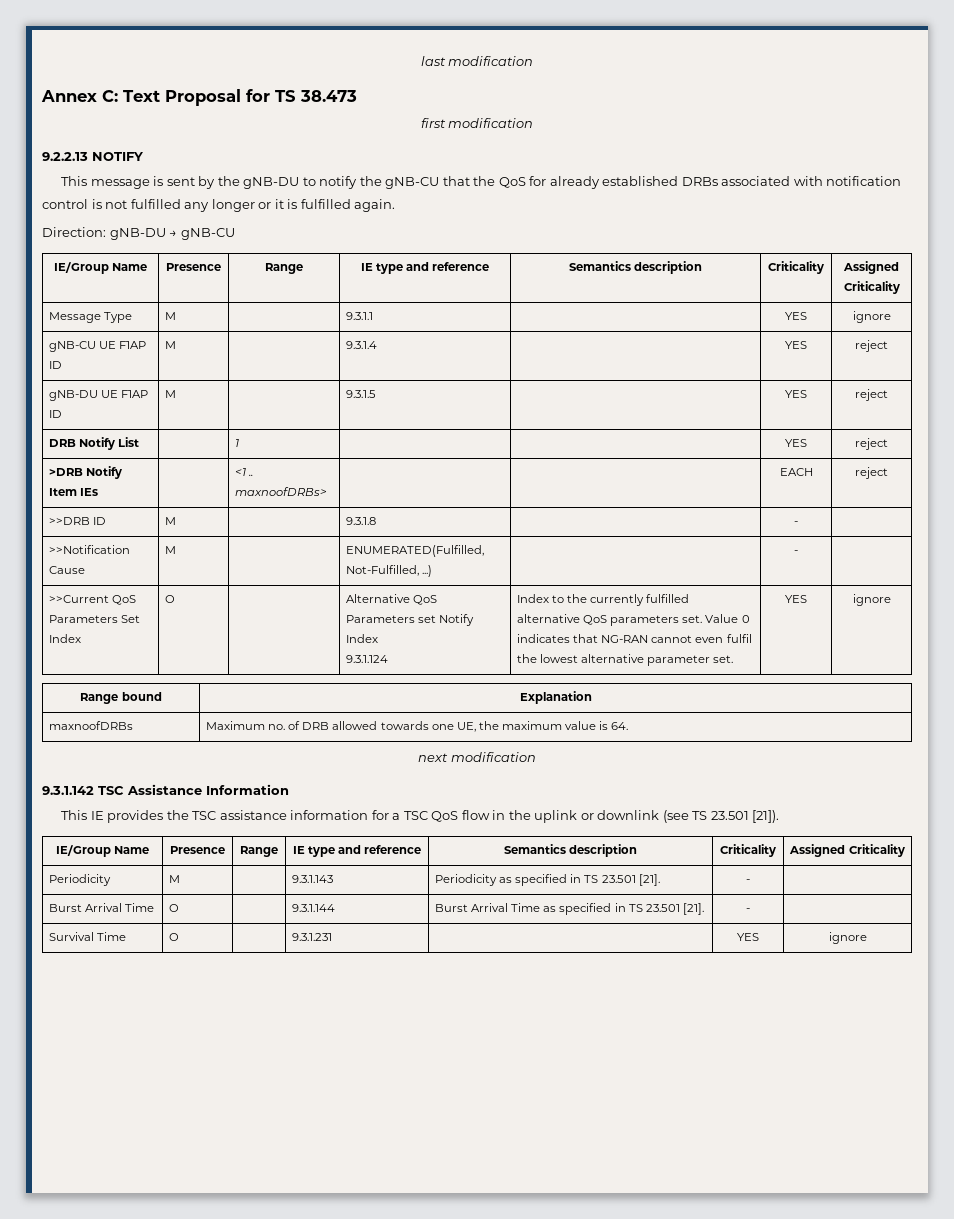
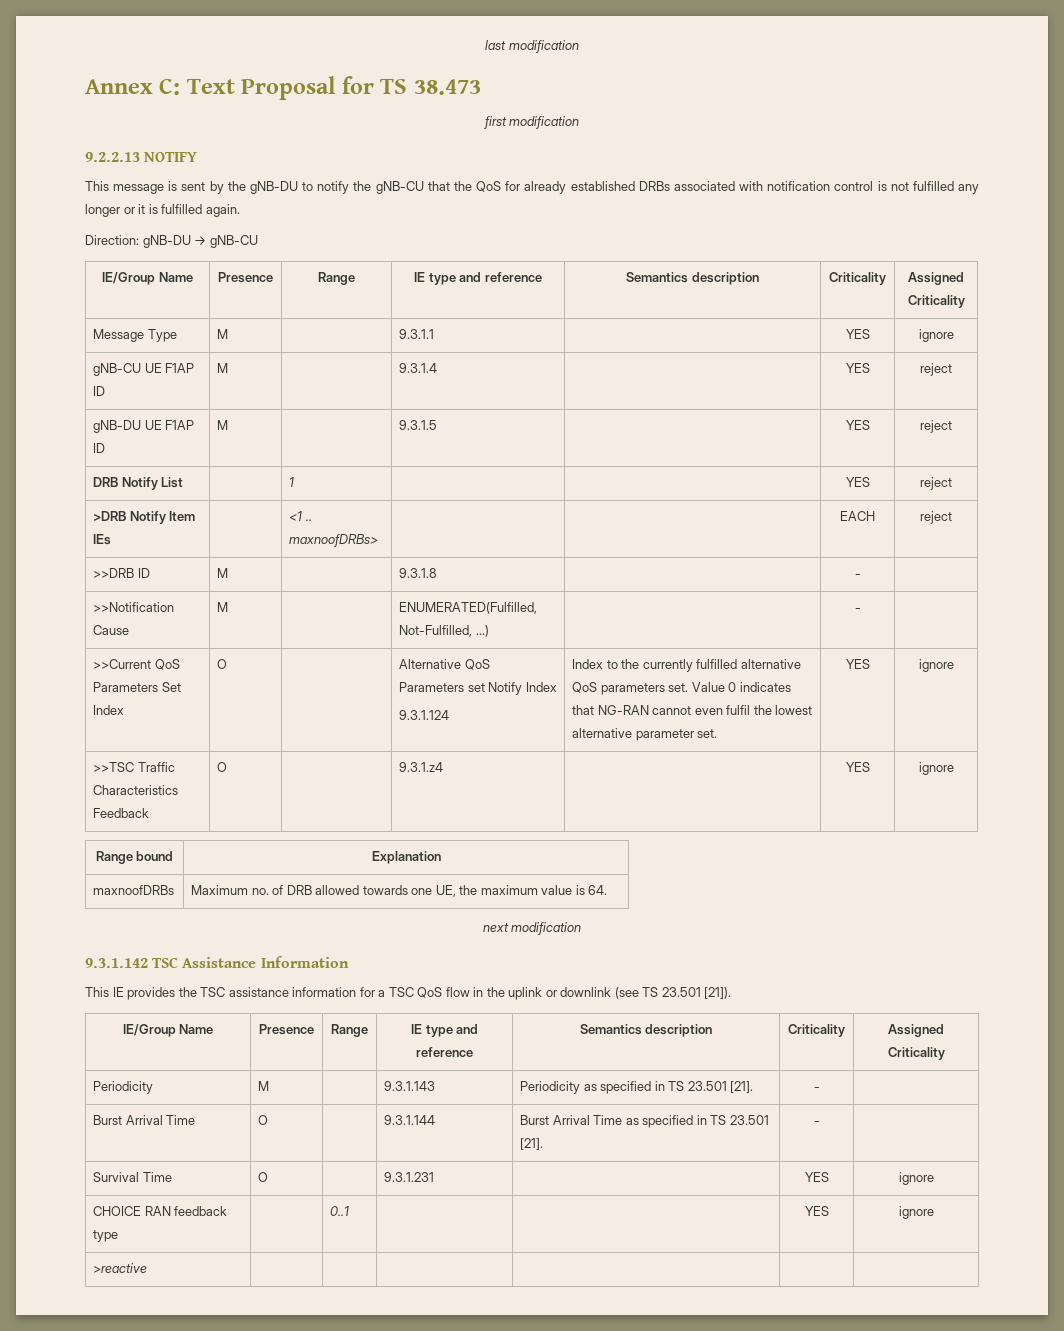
+ >>TSC Traffic Characteristics Feedback | O | | 9.3.1.z4 | | YES | ignore
+ CHOICE RAN feedback type | | 0..1 | | | YES | ignore
+ >reactive | | | | | |

